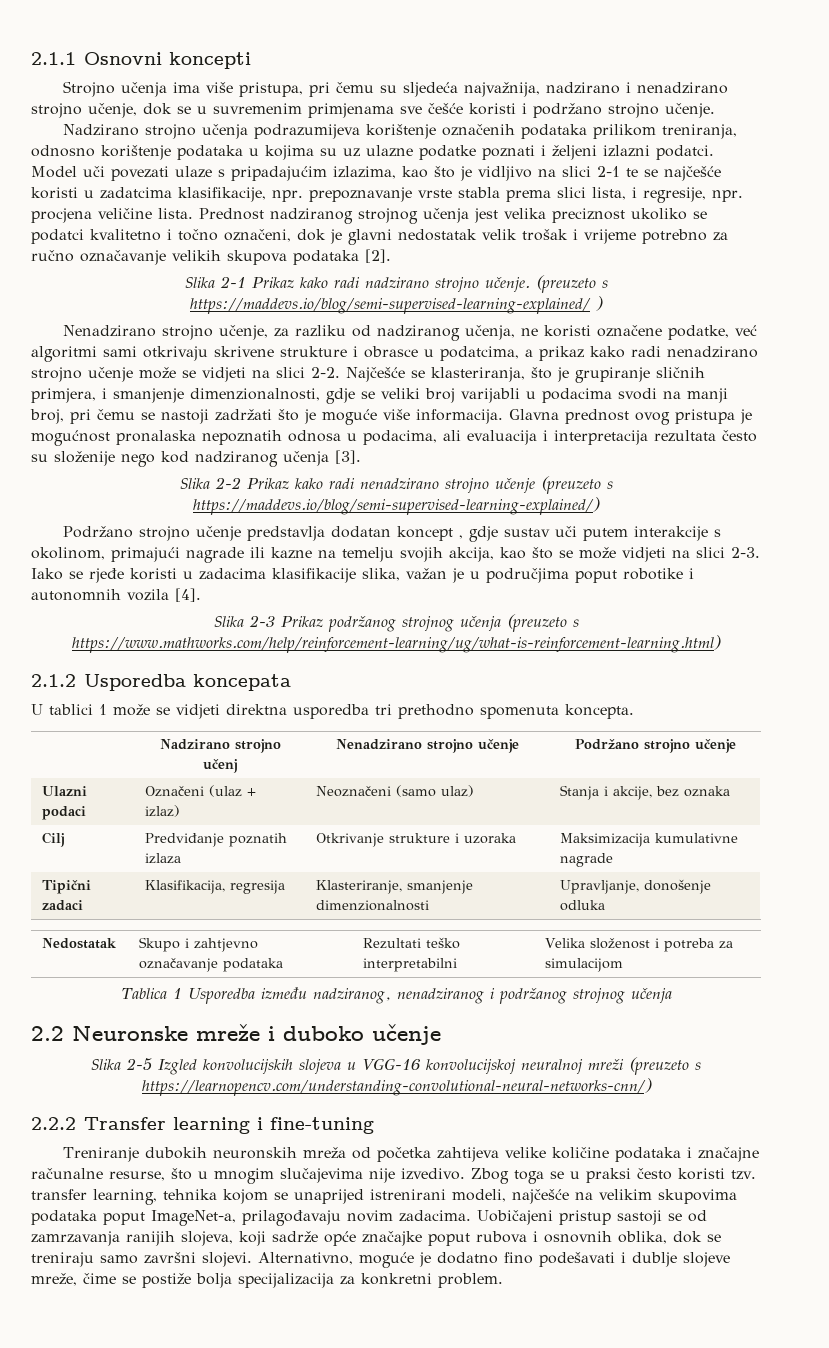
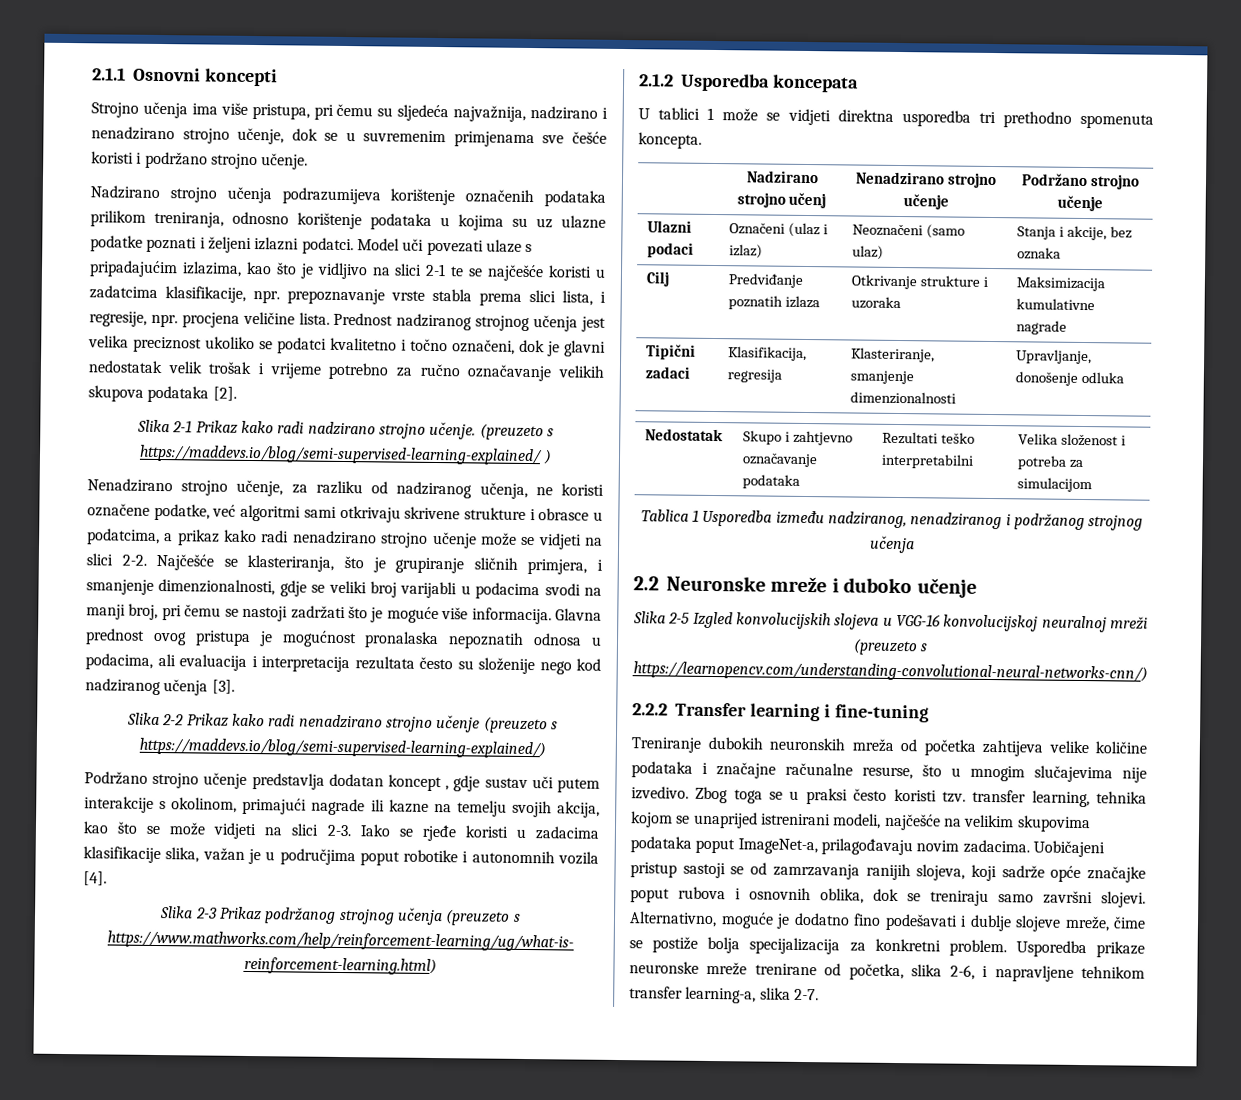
- Ulazni podaci | Označeni (ulaz + izlaz) | Neoznačeni (samo ulaz) | Stanja i akcije, bez oznaka
+ Ulazni podaci | Označeni (ulaz i izlaz) | Neoznačeni (samo ulaz) | Stanja i akcije, bez oznaka
+ Usporedba prikaze neuronske mreže trenirane od početka, slika 2-6, i napravljene tehnikom transfer learning-a, slika 2-7.

